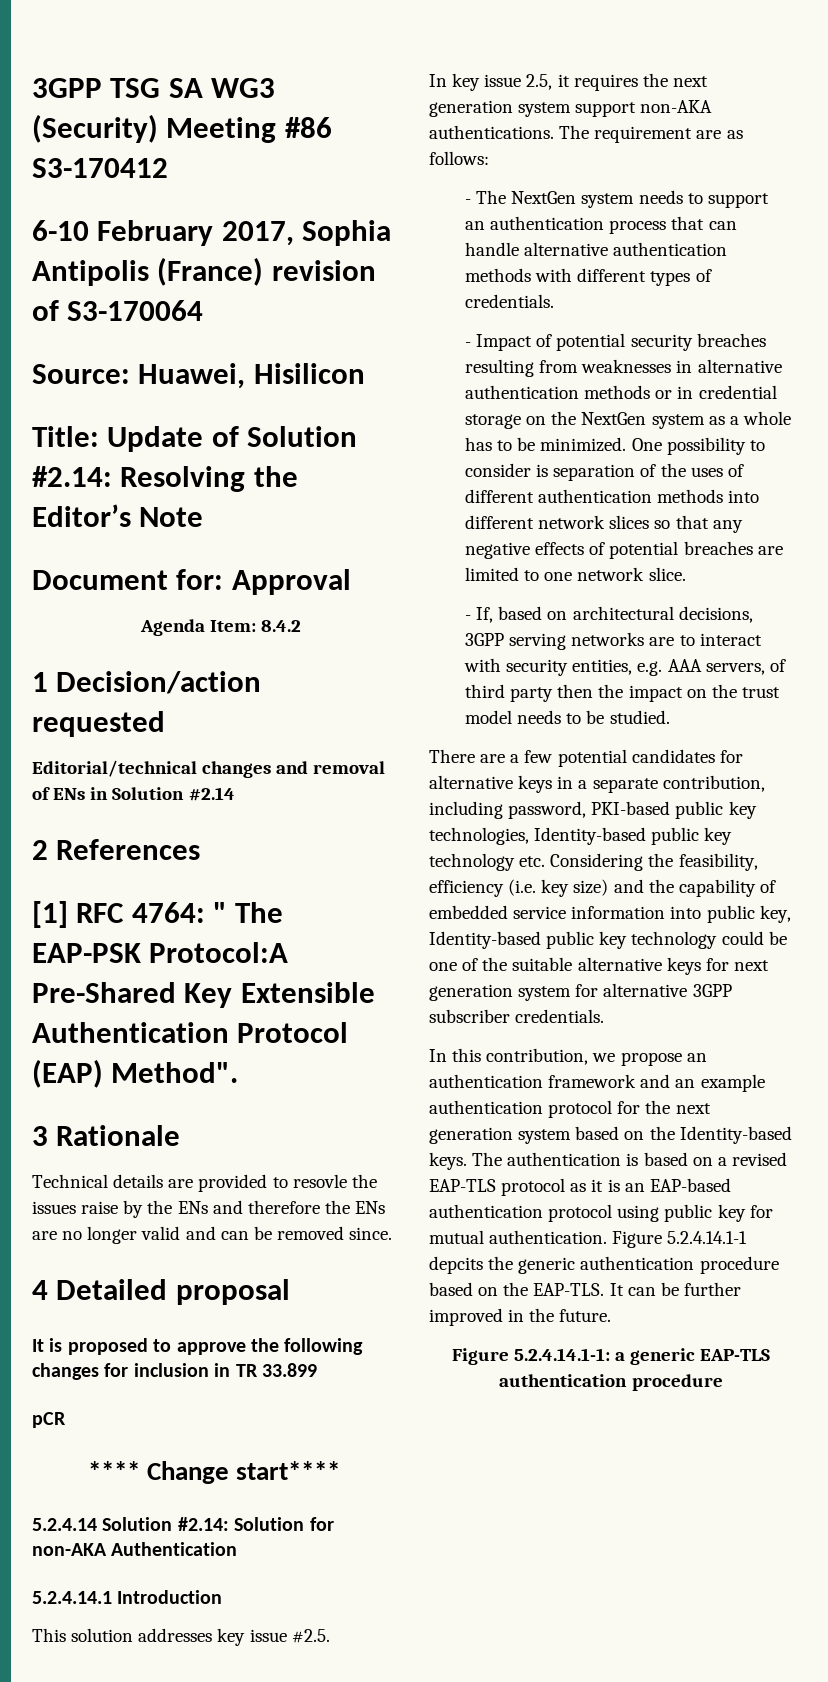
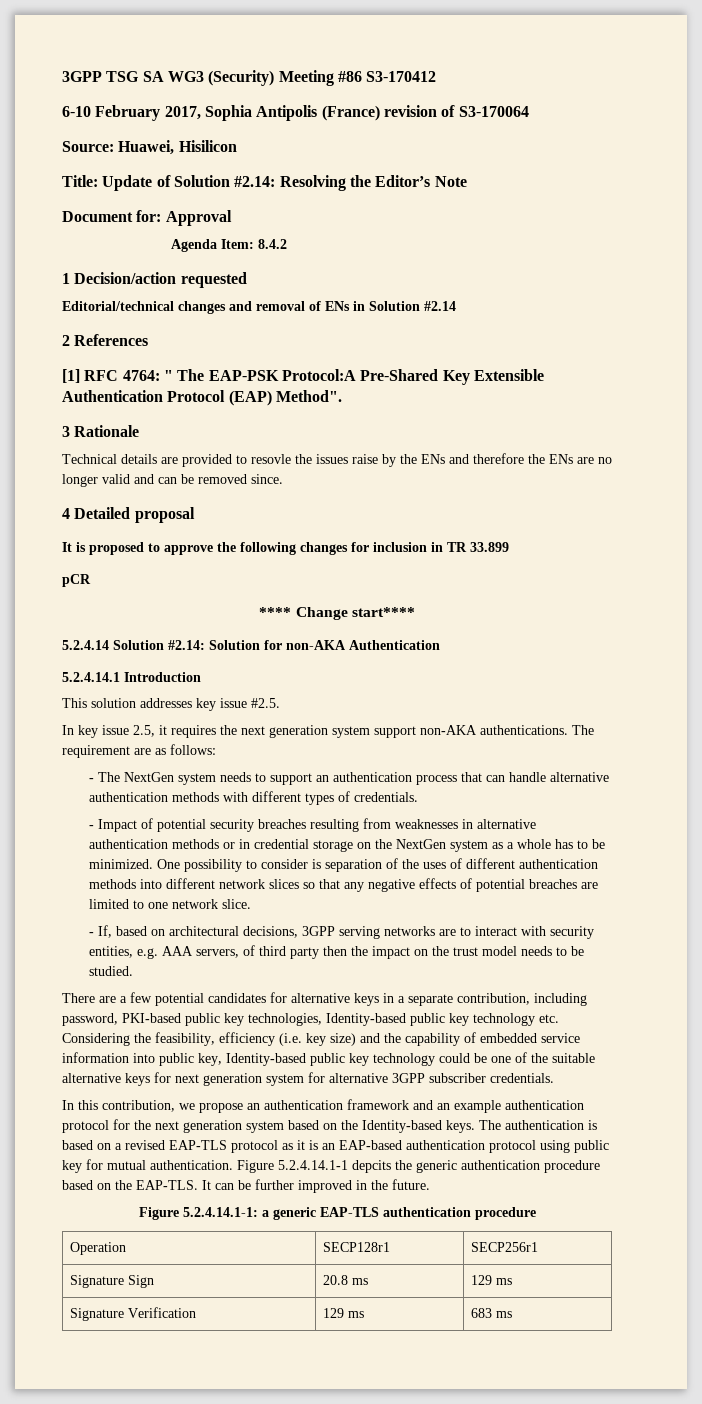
+ Operation | SECP128r1 | SECP256r1
+ Signature Sign | 20.8 ms | 129 ms
+ Signature Verification | 129 ms | 683 ms

